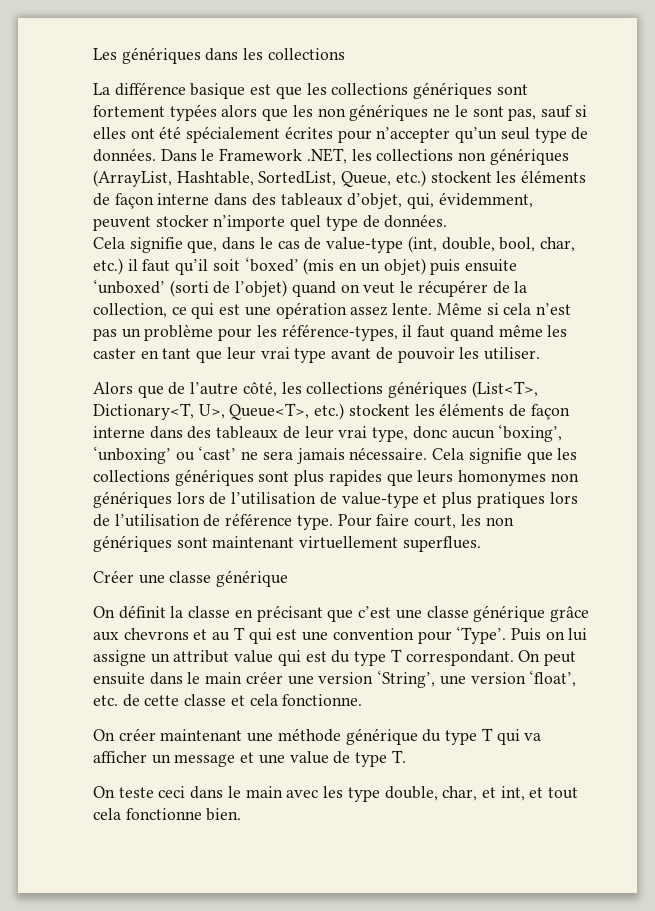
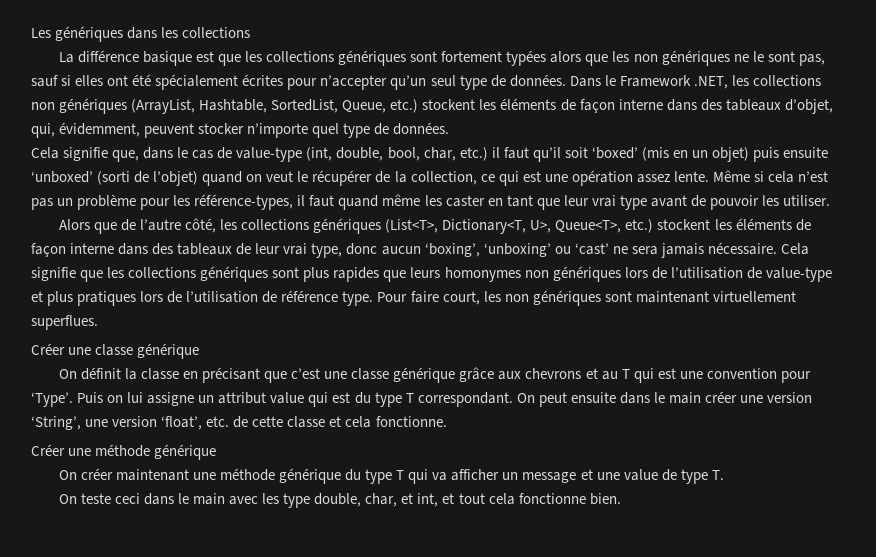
+ Créer une méthode générique

